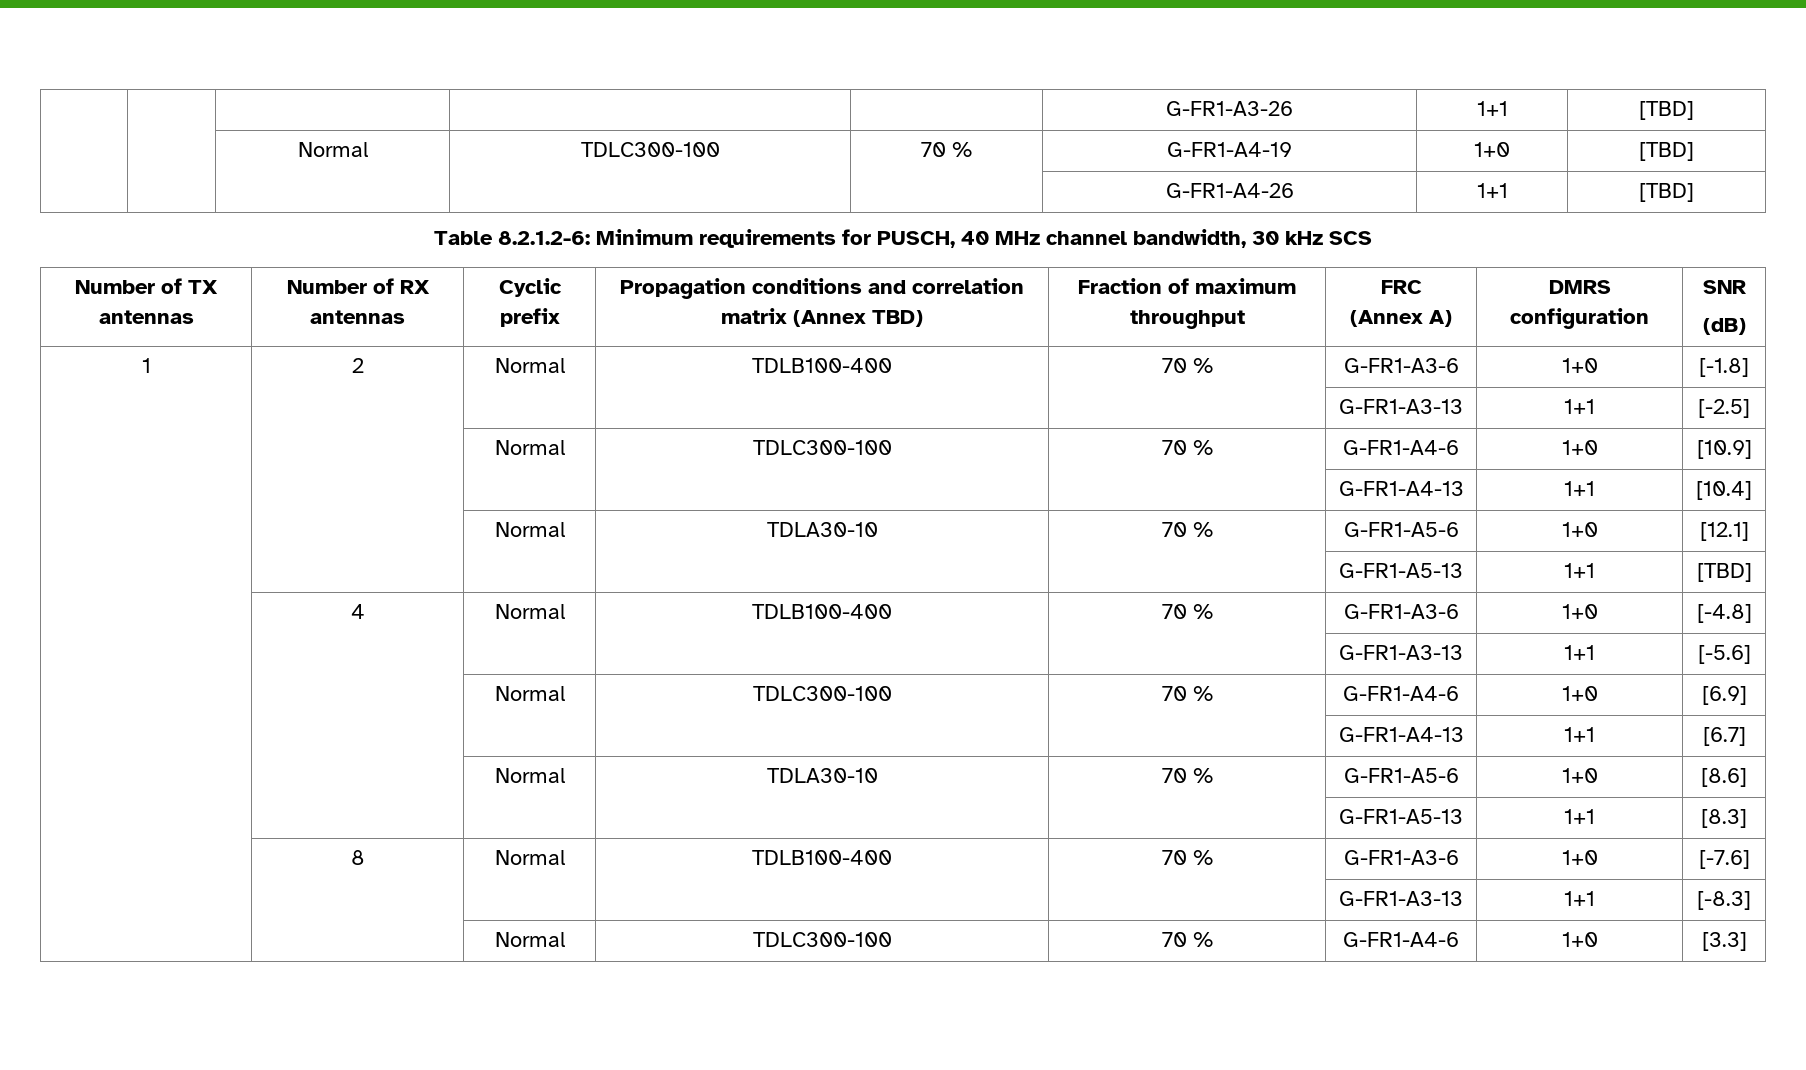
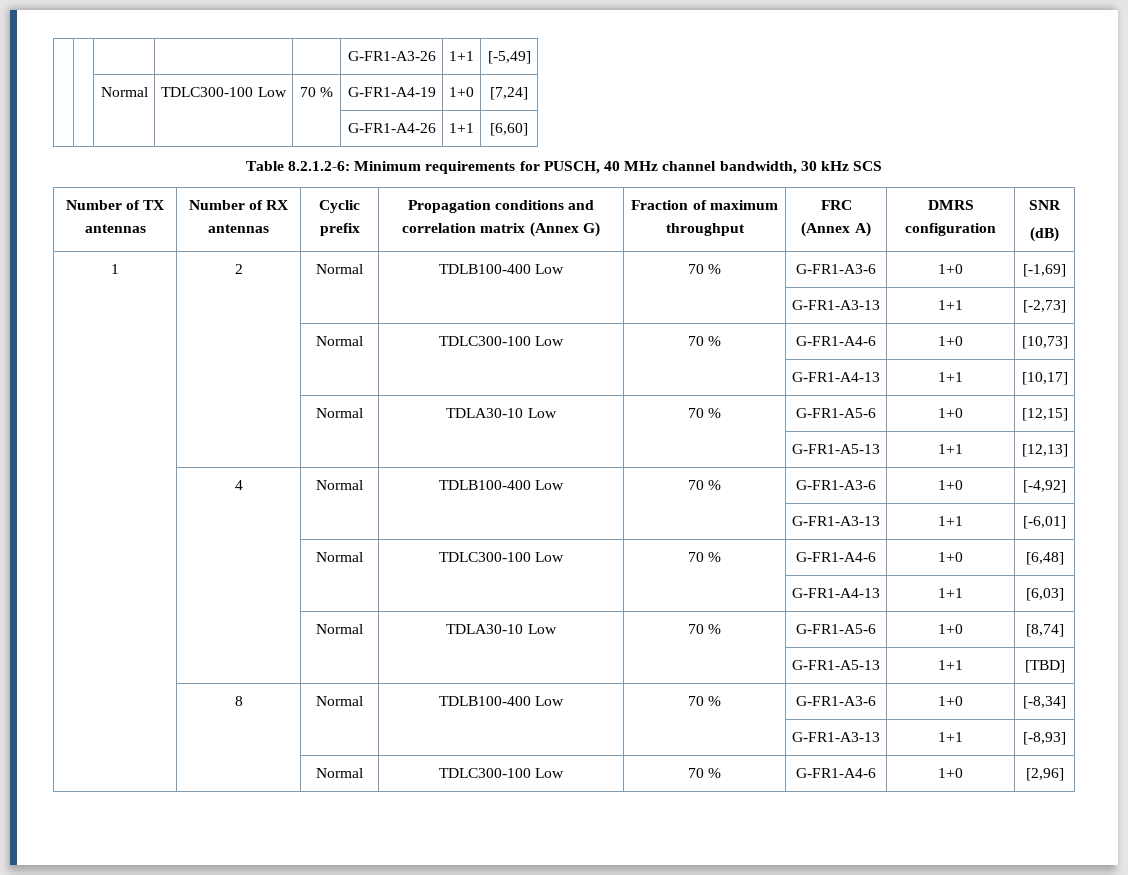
- | | | | | G-FR1-A3-26 | 1+1 | [TBD]
- | | Normal | TDLC300-100 | 70 % | G-FR1-A4-19 | 1+0 | [TBD]
+ | | | | | G-FR1-A3-26 | 1+1 | [-5,49]
+ | | Normal | TDLC300-100 Low | 70 % | G-FR1-A4-19 | 1+0 | [7,24]
- | | | | | G-FR1-A4-26 | 1+1 | [TBD]
+ | | | | | G-FR1-A4-26 | 1+1 | [6,60]
- Number of TX antennas | Number of RX antennas | Cyclic prefix | Propagation conditions and correlation matrix (Annex TBD) | Fraction of maximum throughput | FRC
+ Number of TX antennas | Number of RX antennas | Cyclic prefix | Propagation conditions and correlation matrix (Annex G) | Fraction of maximum throughput | FRC
- 1 | 2 | Normal | TDLB100-400 | 70 % | G-FR1-A3-6 | 1+0 | [-1.8]
- | | | | | G-FR1-A3-13 | 1+1 | [-2.5]
- | | Normal | TDLC300-100 | 70 % | G-FR1-A4-6 | 1+0 | [10.9]
- | | | | | G-FR1-A4-13 | 1+1 | [10.4]
- | | Normal | TDLA30-10 | 70 % | G-FR1-A5-6 | 1+0 | [12.1]
+ 1 | 2 | Normal | TDLB100-400 Low | 70 % | G-FR1-A3-6 | 1+0 | [-1,69]
+ | | | | | G-FR1-A3-13 | 1+1 | [-2,73]
+ | | Normal | TDLC300-100 Low | 70 % | G-FR1-A4-6 | 1+0 | [10,73]
+ | | | | | G-FR1-A4-13 | 1+1 | [10,17]
+ | | Normal | TDLA30-10 Low | 70 % | G-FR1-A5-6 | 1+0 | [12,15]
+ | | | | | G-FR1-A5-13 | 1+1 | [12,13]
+ | 4 | Normal | TDLB100-400 Low | 70 % | G-FR1-A3-6 | 1+0 | [-4,92]
+ | | | | | G-FR1-A3-13 | 1+1 | [-6,01]
+ | | Normal | TDLC300-100 Low | 70 % | G-FR1-A4-6 | 1+0 | [6,48]
+ | | | | | G-FR1-A4-13 | 1+1 | [6,03]
+ | | Normal | TDLA30-10 Low | 70 % | G-FR1-A5-6 | 1+0 | [8,74]
- | 4 | Normal | TDLB100-400 | 70 % | G-FR1-A3-6 | 1+0 | [-4.8]
- | | | | | G-FR1-A3-13 | 1+1 | [-5.6]
- | | Normal | TDLC300-100 | 70 % | G-FR1-A4-6 | 1+0 | [6.9]
- | | | | | G-FR1-A4-13 | 1+1 | [6.7]
- | | Normal | TDLA30-10 | 70 % | G-FR1-A5-6 | 1+0 | [8.6]
- | | | | | G-FR1-A5-13 | 1+1 | [8.3]
- | 8 | Normal | TDLB100-400 | 70 % | G-FR1-A3-6 | 1+0 | [-7.6]
- | | | | | G-FR1-A3-13 | 1+1 | [-8.3]
- | | Normal | TDLC300-100 | 70 % | G-FR1-A4-6 | 1+0 | [3.3]
+ | 8 | Normal | TDLB100-400 Low | 70 % | G-FR1-A3-6 | 1+0 | [-8,34]
+ | | | | | G-FR1-A3-13 | 1+1 | [-8,93]
+ | | Normal | TDLC300-100 Low | 70 % | G-FR1-A4-6 | 1+0 | [2,96]

